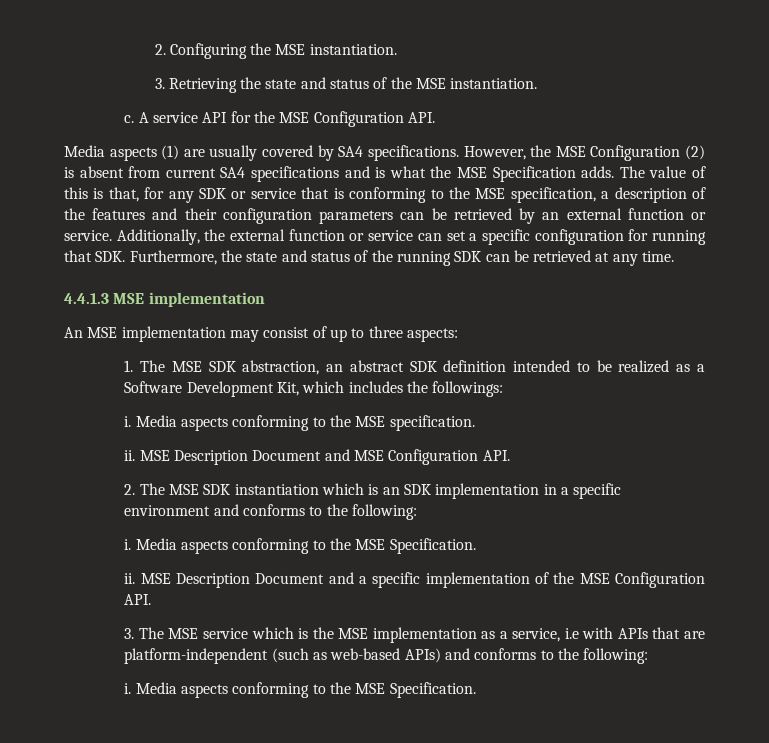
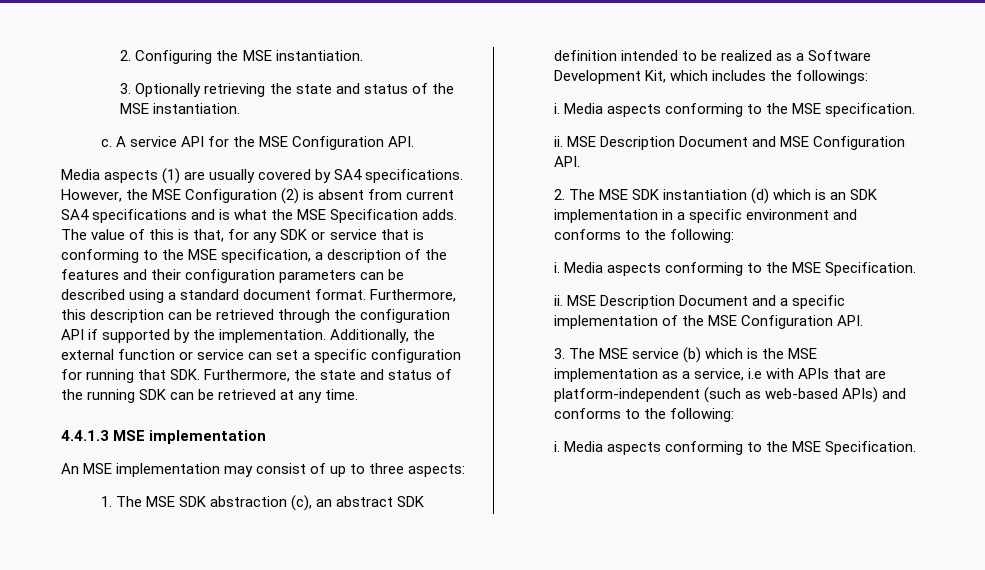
- 3. Retrieving the state and status of the MSE instantiation.
+ 3. Optionally retrieving the state and status of the MSE instantiation.
- The value of this is that, for any SDK or service that is conforming to the MSE specification, a description of the features and their configuration parameters can be retrieved by an external function or service.
+ The value of this is that, for any SDK or service that is conforming to the MSE specification, a description of the features and their configuration parameters can be described using a standard document format. Furthermore, this description can be retrieved through the configuration API if supported by the implementation.
- 1. The MSE SDK abstraction, an abstract SDK definition intended to be realized as a Software Development Kit, which includes the followings:
+ 1. The MSE SDK abstraction (c), an abstract SDK definition intended to be realized as a Software Development Kit, which includes the followings:
- 2. The MSE SDK instantiation which is an SDK implementation in a specific environment and conforms to the following:
+ 2. The MSE SDK instantiation (d) which is an SDK implementation in a specific environment and conforms to the following:
- 3. The MSE service which is the MSE implementation as a service, i.e with APIs that are platform-independent (such as web-based APIs) and conforms to the following:
+ 3. The MSE service (b) which is the MSE implementation as a service, i.e with APIs that are platform-independent (such as web-based APIs) and conforms to the following:

